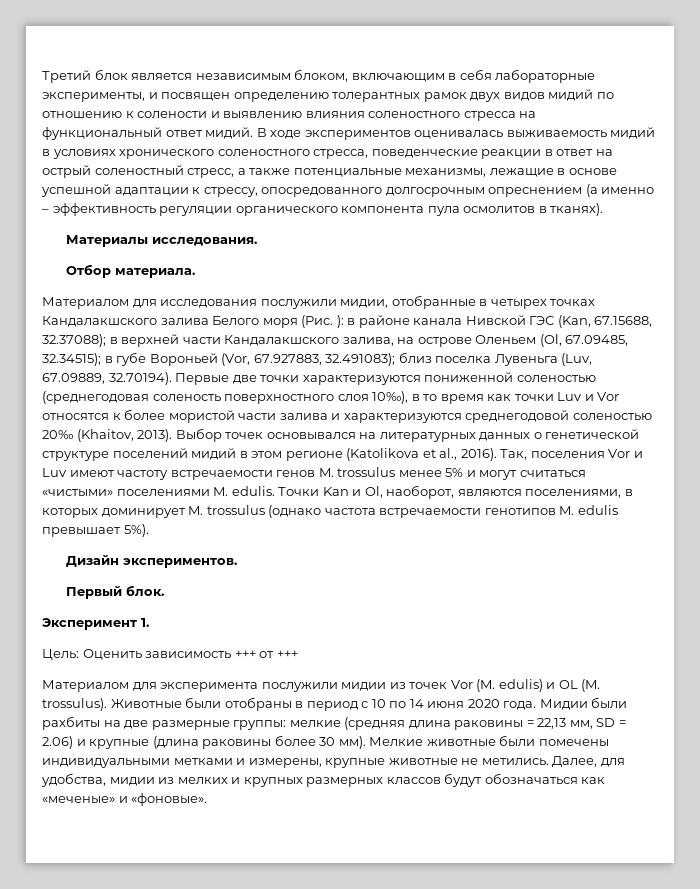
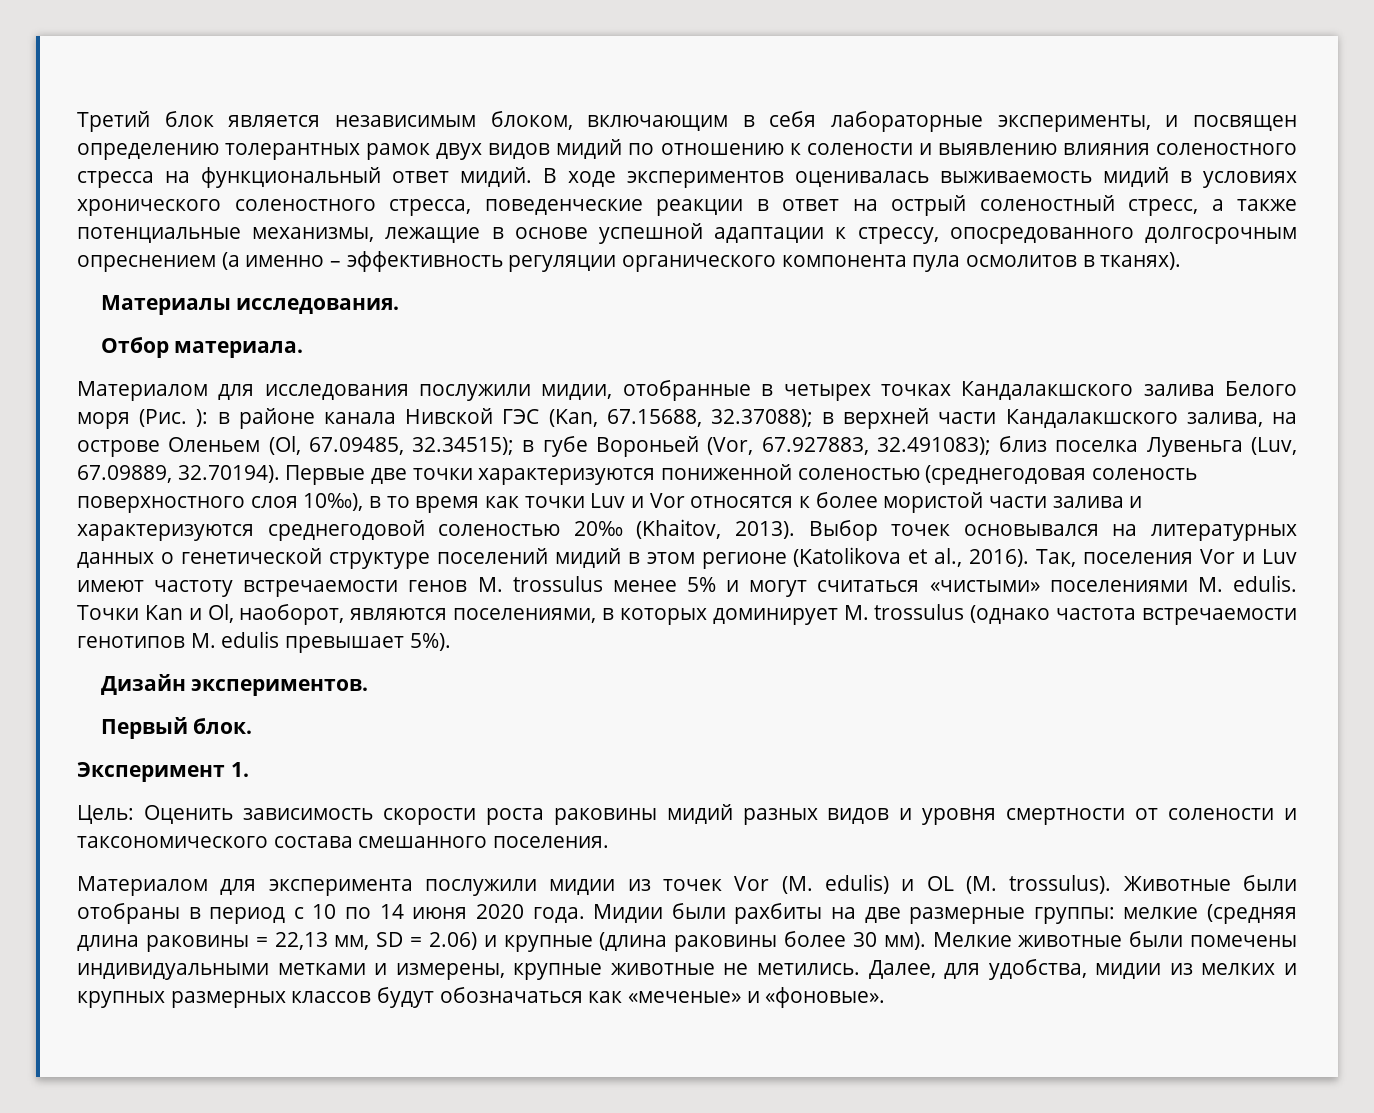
- Цель: Оценить зависимость +++ от +++
+ Цель: Оценить зависимость скорости роста раковины мидий разных видов и уровня смертности от солености и таксономического состава смешанного поселения.

